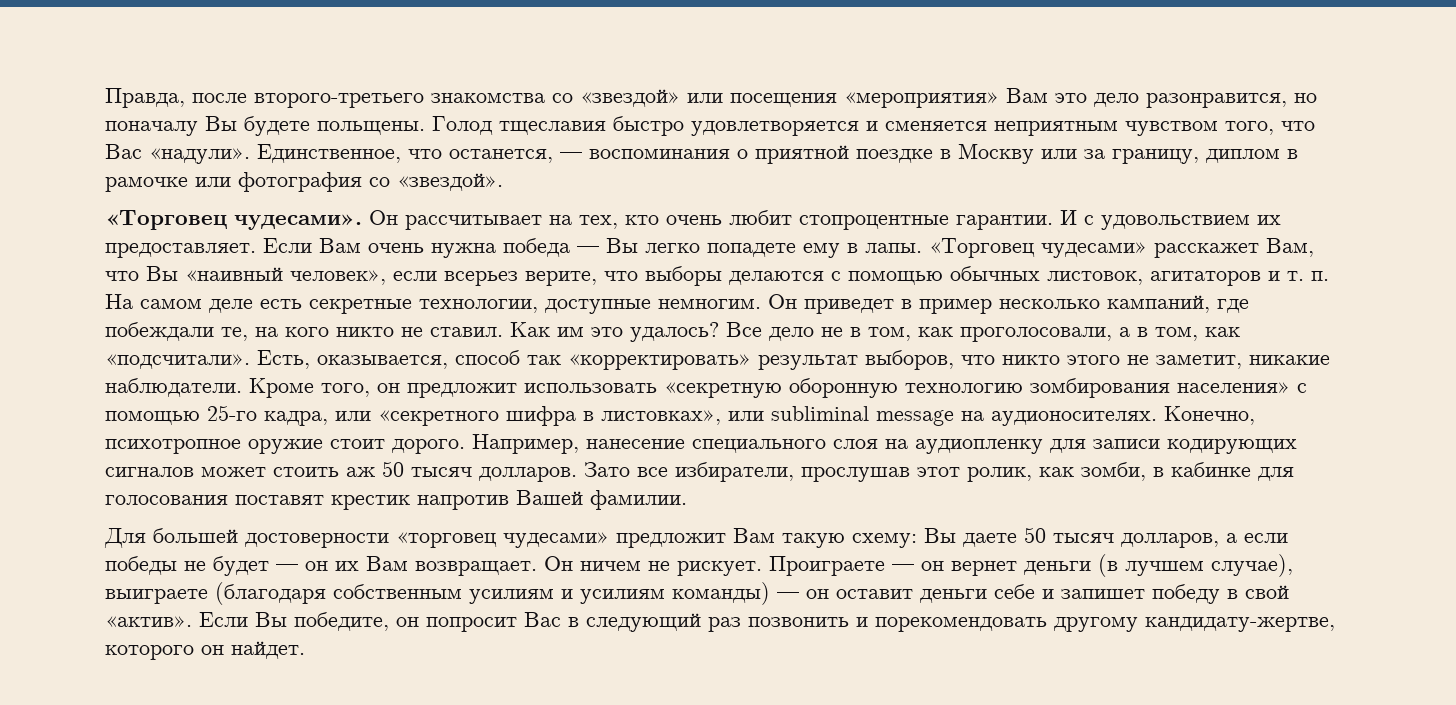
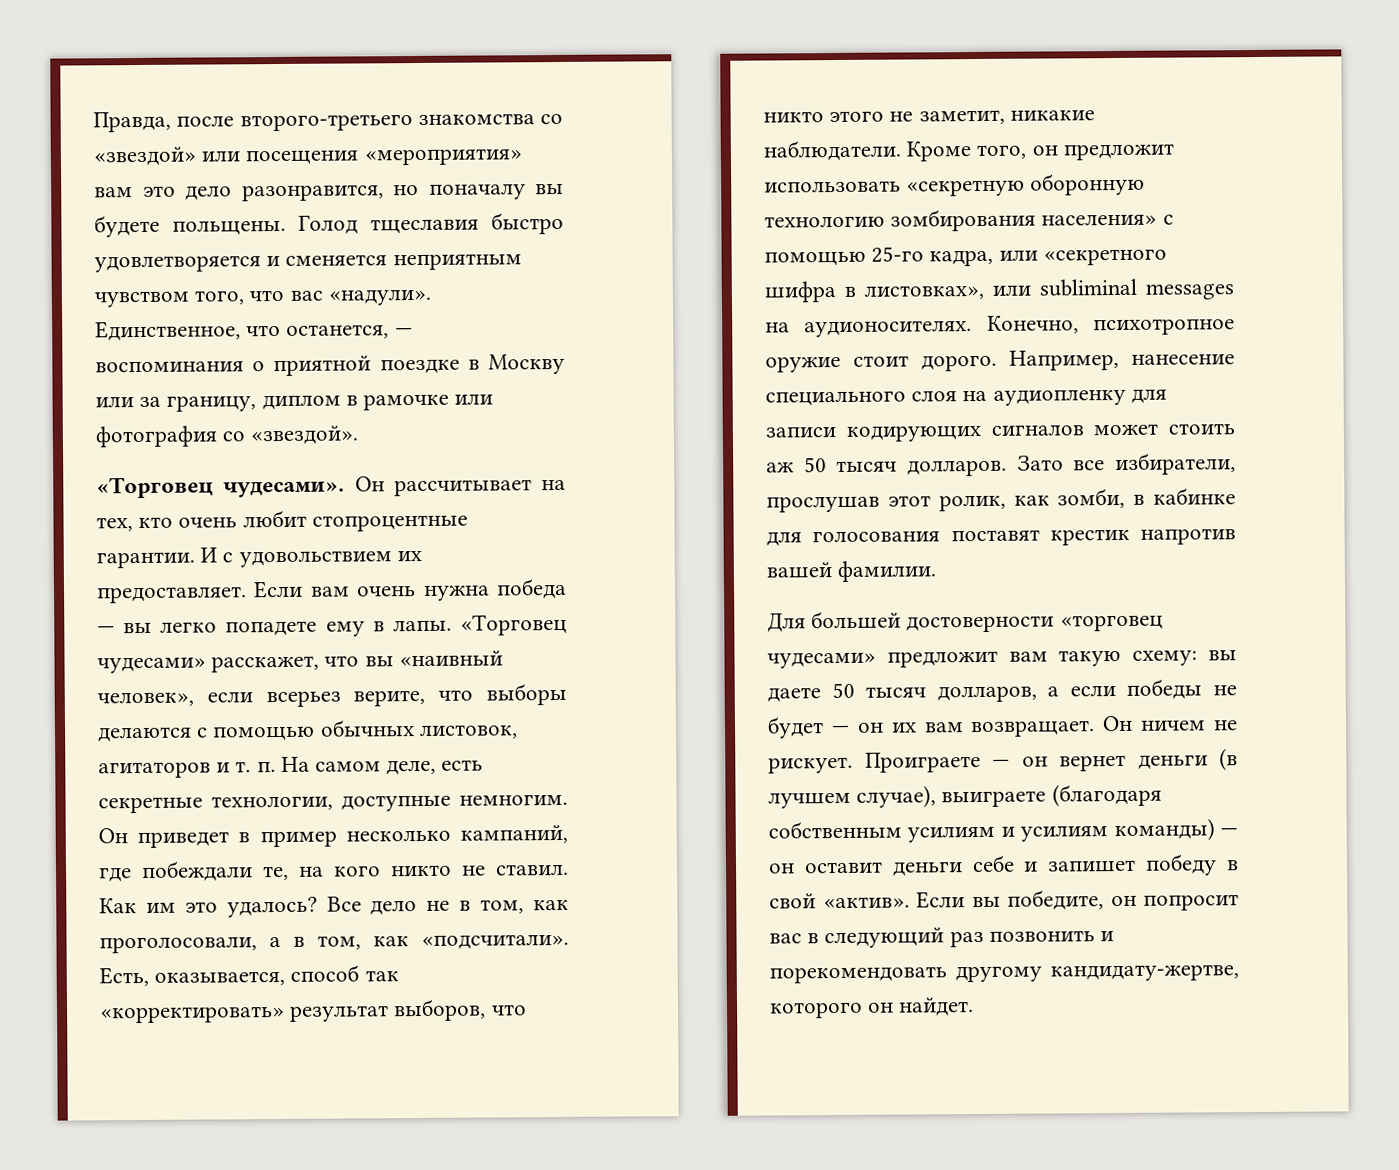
- Правда, после второго-третьего знакомства со «звездой» или посещения «мероприятия» Вам это дело разонравится, но поначалу Вы будете польщены.
+ Правда, после второго-третьего знакомства со «звездой» или посещения «мероприятия» вам это дело разонравится, но поначалу вы будете польщены.
- Голод тщеславия быстро удовлетворяется и сменяется неприятным чувством того, что Вас «надули».
+ Голод тщеславия быстро удовлетворяется и сменяется неприятным чувством того, что вас «надули».
- Если Вам очень нужна победа — Вы легко попадете ему в лапы.
+ Если вам очень нужна победа — вы легко попадете ему в лапы.
- «Торговец чудесами» расскажет Вам, что Вы «наивный человек», если всерьез верите, что выборы делаются с помощью обычных листовок, агитаторов и т. п. На самом деле есть секретные технологии, доступные немногим.
+ «Торговец чудесами» расскажет, что вы «наивный человек», если всерьез верите, что выборы делаются с помощью обычных листовок, агитаторов и т. п. На самом деле, есть секретные технологии, доступные немногим.
- Кроме того, он предложит использовать «секретную оборонную технологию зомбирования населения» с помощью 25-го кадра, или «секретного шифра в листовках», или subliminal message на аудионосителях.
+ Кроме того, он предложит использовать «секретную оборонную технологию зомбирования населения» с помощью 25-го кадра, или «секретного шифра в листовках», или subliminal messages на аудионосителях.
- Зато все избиратели, прослушав этот ролик, как зомби, в кабинке для голосования поставят крестик напротив Вашей фамилии.
+ Зато все избиратели, прослушав этот ролик, как зомби, в кабинке для голосования поставят крестик напротив вашей фамилии.
- Для большей достоверности «торговец чудесами» предложит Вам такую схему: Вы даете 50 тысяч долларов, а если победы не будет — он их Вам возвращает.
+ Для большей достоверности «торговец чудесами» предложит вам такую схему: вы даете 50 тысяч долларов, а если победы не будет — он их вам возвращает.
- Если Вы победите, он попросит Вас в следующий раз позвонить и порекомендовать другому кандидату-жертве, которого он найдет.
+ Если вы победите, он попросит вас в следующий раз позвонить и порекомендовать другому кандидату-жертве, которого он найдет.

